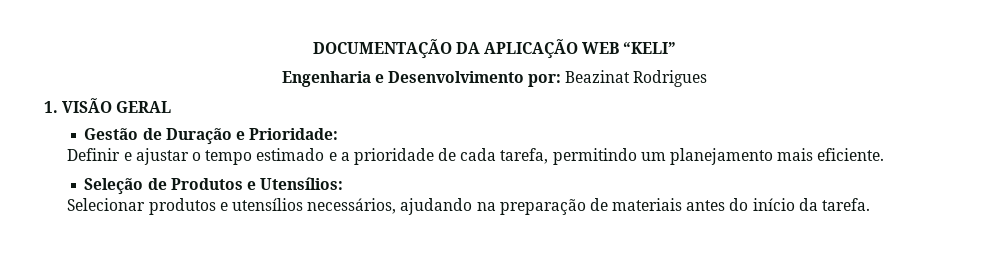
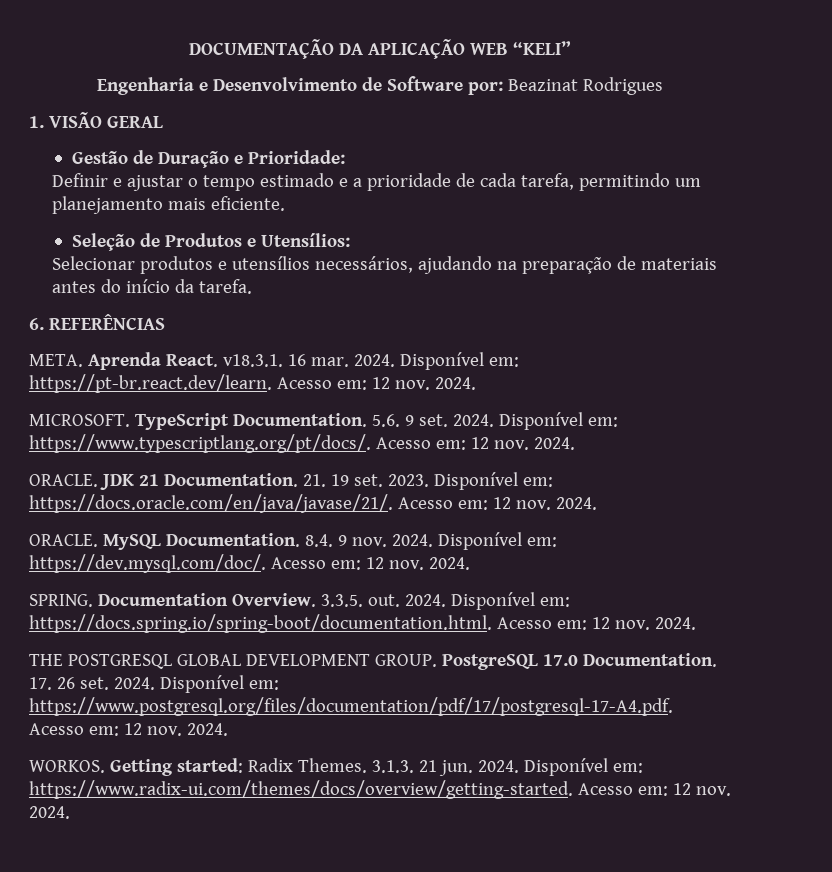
- Engenharia e Desenvolvimento por: Beazinat Rodrigues
+ Engenharia e Desenvolvimento de Software por: Beazinat Rodrigues
+ 6. REFERÊNCIAS
+ META. Aprenda React. v18.3.1. 16 mar. 2024. Disponível em: https://pt-br.react.dev/learn. Acesso em: 12 nov. 2024.
+ MICROSOFT. TypeScript Documentation. 5.6. 9 set. 2024. Disponível em: https://www.typescriptlang.org/pt/docs/. Acesso em: 12 nov. 2024.
+ ORACLE. JDK 21 Documentation. 21. 19 set. 2023. Disponível em: https://docs.oracle.com/en/java/javase/21/. Acesso em: 12 nov. 2024.
+ ORACLE. MySQL Documentation. 8.4. 9 nov. 2024. Disponível em: https://dev.mysql.com/doc/. Acesso em: 12 nov. 2024.
+ SPRING. Documentation Overview. 3.3.5. out. 2024. Disponível em: https://docs.spring.io/spring-boot/documentation.html. Acesso em: 12 nov. 2024.
+ THE POSTGRESQL GLOBAL DEVELOPMENT GROUP. PostgreSQL 17.0 Documentation. 17. 26 set. 2024. Disponível em: https://www.postgresql.org/files/documentation/pdf/17/postgresql-17-A4.pdf. Acesso em: 12 nov. 2024.
+ WORKOS. Getting started: Radix Themes. 3.1.3. 21 jun. 2024. Disponível em: https://www.radix-ui.com/themes/docs/overview/getting-started. Acesso em: 12 nov. 2024.

